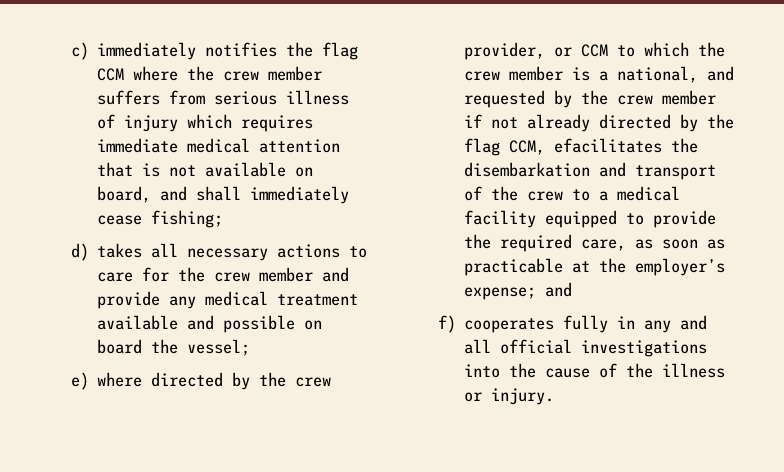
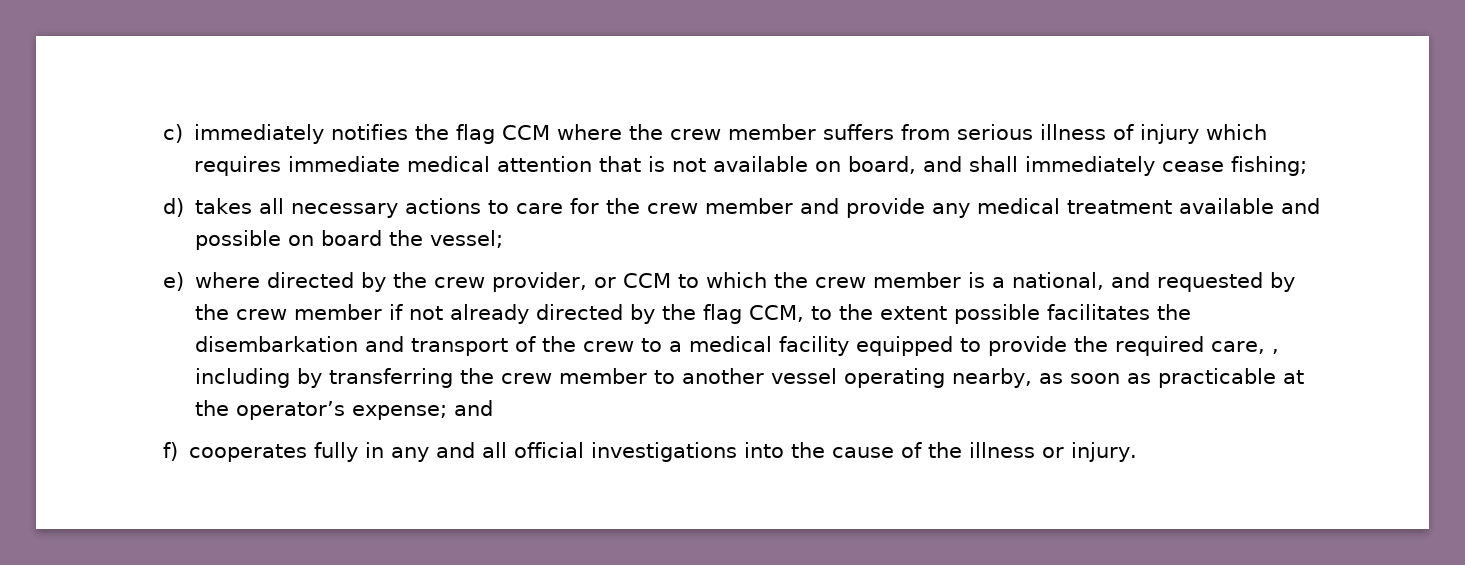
- e) where directed by the crew provider, or CCM to which the crew member is a national, and requested by the crew member if not already directed by the flag CCM, efacilitates the disembarkation and transport of the crew to a medical facility equipped to provide the required care, as soon as practicable at the employer’s expense; and
+ e) where directed by the crew provider, or CCM to which the crew member is a national, and requested by the crew member if not already directed by the flag CCM, to the extent possible facilitates the disembarkation and transport of the crew to a medical facility equipped to provide the required care, , including by transferring the crew member to another vessel operating nearby, as soon as practicable at the operator’s expense; and

